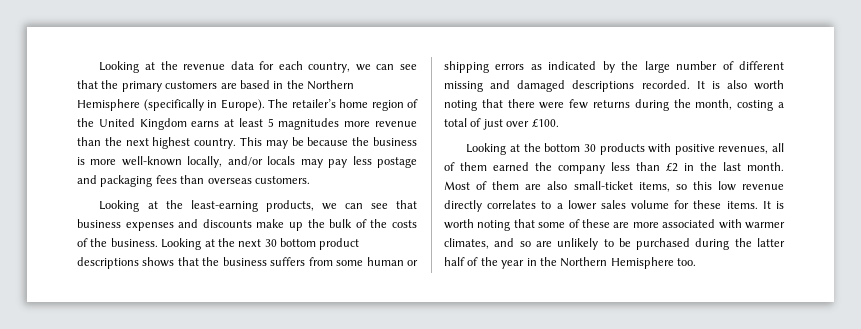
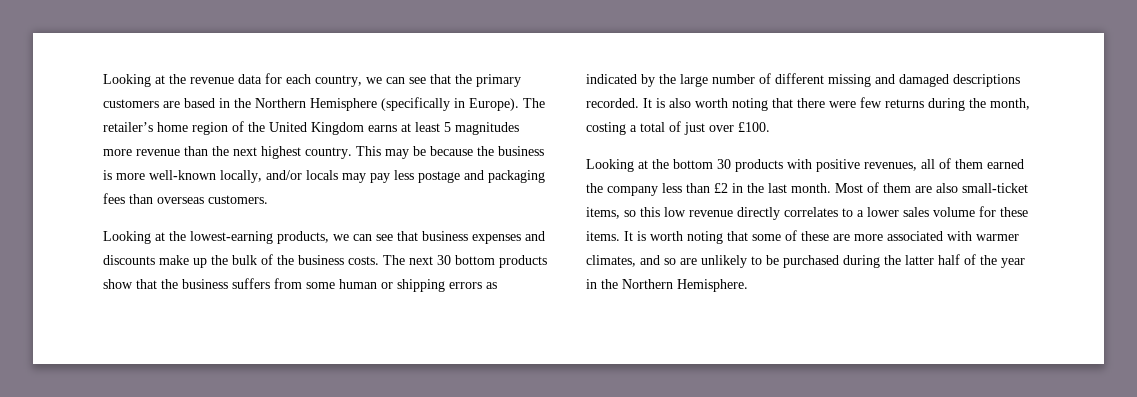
- Looking at the least-earning products, we can see that business expenses and discounts make up the bulk of the costs of the business. Looking at the next 30 bottom product descriptions shows that the business suffers from some human or shipping errors as indicated by the large number of different missing and damaged descriptions recorded.
+ Looking at the lowest-earning products, we can see that business expenses and discounts make up the bulk of the business costs. The next 30 bottom products show that the business suffers from some human or shipping errors as indicated by the large number of different missing and damaged descriptions recorded.
- It is worth noting that some of these are more associated with warmer climates, and so are unlikely to be purchased during the latter half of the year in the Northern Hemisphere too.
+ It is worth noting that some of these are more associated with warmer climates, and so are unlikely to be purchased during the latter half of the year in the Northern Hemisphere.

